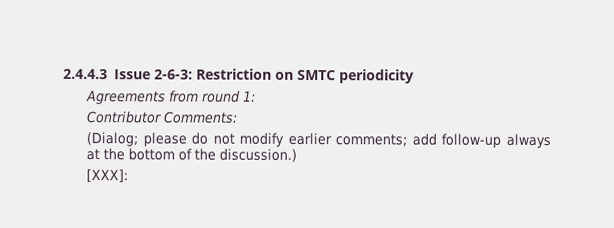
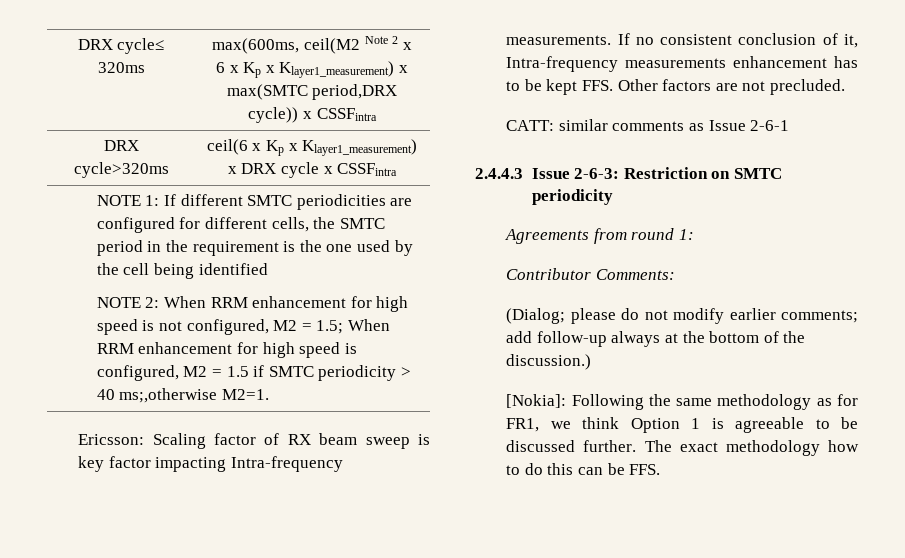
+ DRX cycle≤ 320ms | max(600ms, ceil(M2 Note 2 x 6 x Kp x Klayer1_measurement) x max(SMTC period,DRX cycle)) x CSSFintra
+ DRX cycle>320ms | ceil(6 x Kp x Klayer1_measurement) x DRX cycle x CSSFintra
+ NOTE 1: If different SMTC periodicities are configured for different cells, the SMTC period in the requirement is the one used by the cell being identified
+ NOTE 2: When RRM enhancement for high speed is not configured, M2 = 1.5; When RRM enhancement for high speed is configured, M2 = 1.5 if SMTC periodicity > 40 ms;,otherwise M2=1.
+ Ericsson: Scaling factor of RX beam sweep is key factor impacting Intra-frequency measurements. If no consistent conclusion of it, Intra-frequency measurements enhancement has to be kept FFS. Other factors are not precluded.
+ CATT: similar comments as Issue 2-6-1
- [XXX]:
+ [Nokia]: Following the same methodology as for FR1, we think Option 1 is agreeable to be discussed further. The exact methodology how to do this can be FFS.

